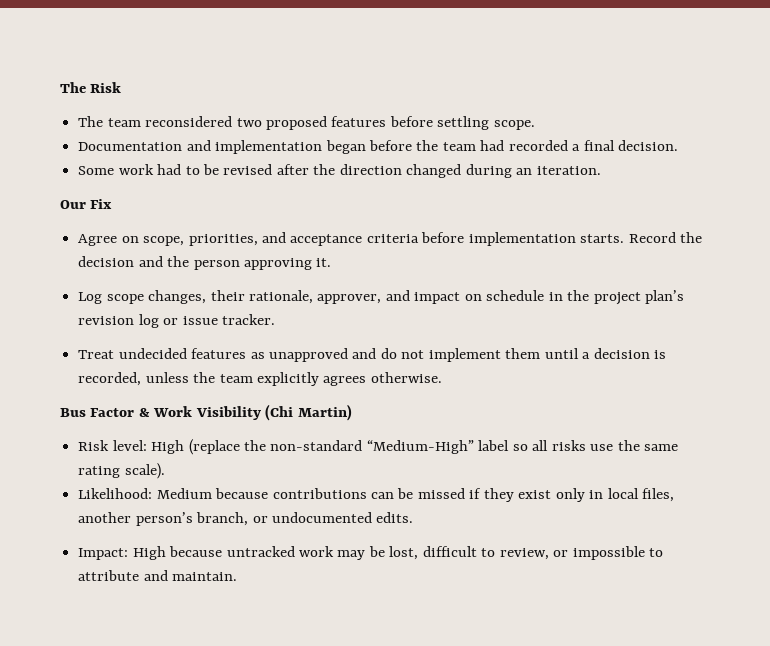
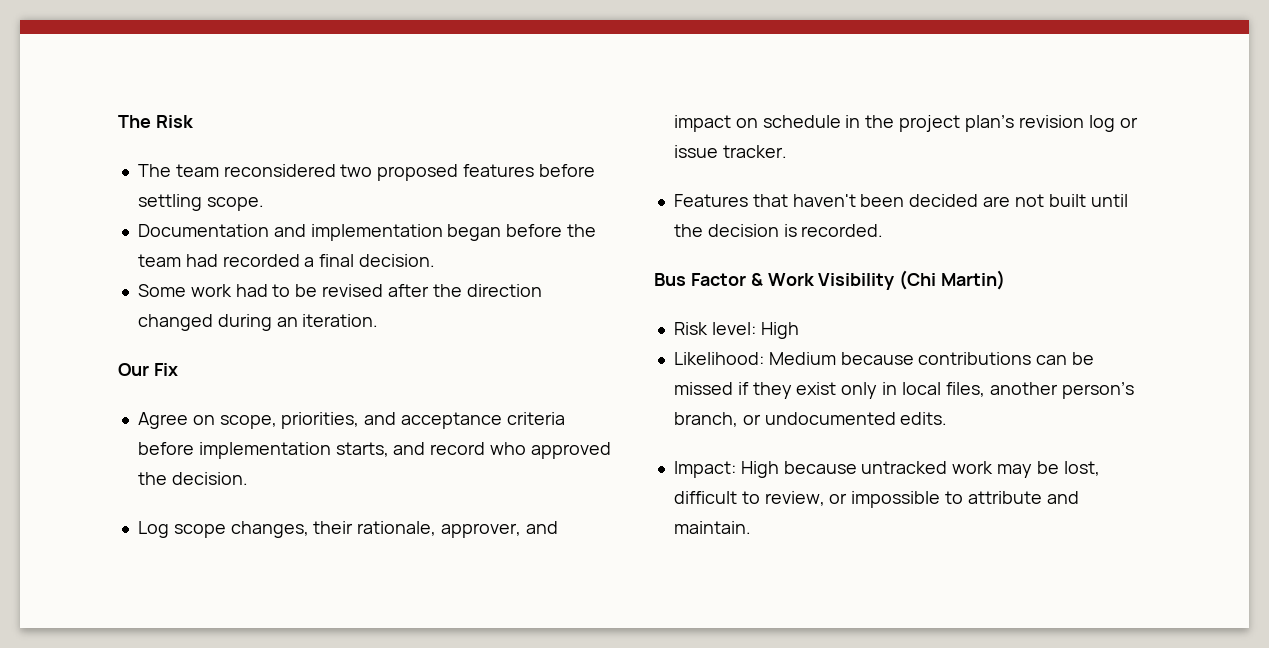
- Agree on scope, priorities, and acceptance criteria before implementation starts. Record the decision and the person approving it.
+ Agree on scope, priorities, and acceptance criteria before implementation starts, and record who approved the decision.
- Treat undecided features as unapproved and do not implement them until a decision is recorded, unless the team explicitly agrees otherwise.
+ Features that haven't been decided are not built until the decision is recorded.
- Risk level: High (replace the non-standard “Medium-High” label so all risks use the same rating scale).
+ Risk level: High

